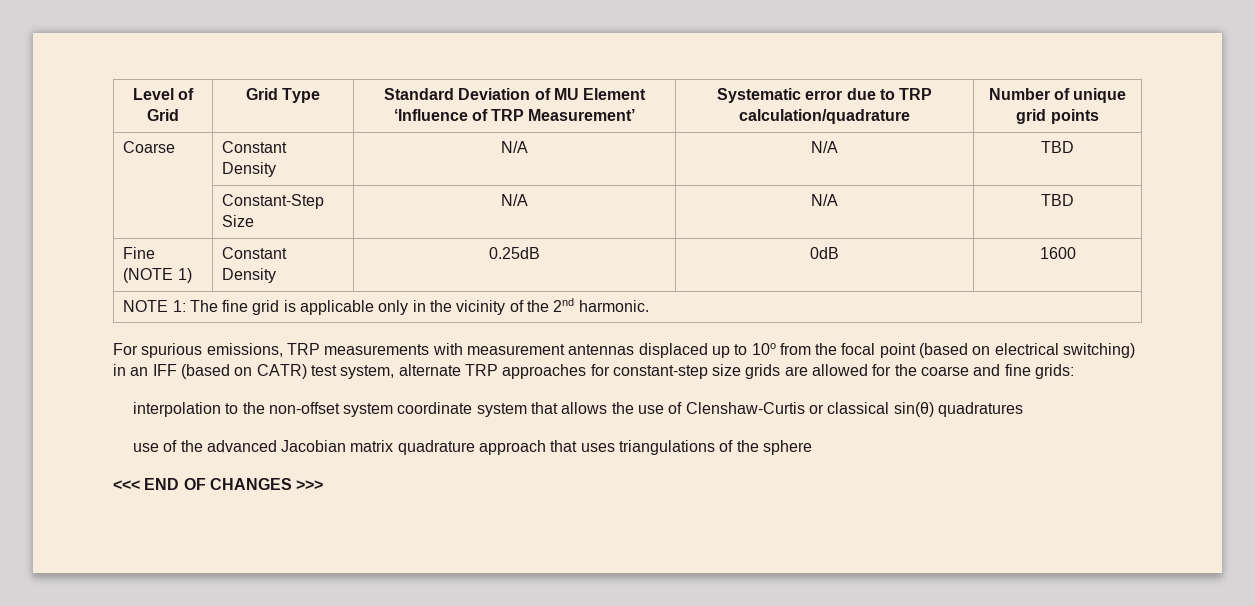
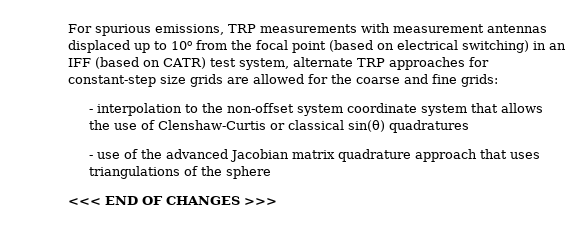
- Level of Grid | Grid Type | Standard Deviation of MU Element ‘Influence of TRP Measurement’ | Systematic error due to TRP calculation/quadrature | Number of unique grid points
- Coarse | Constant Density | N/A | N/A | TBD
- | Constant-Step Size | N/A | N/A | TBD
- Fine (NOTE 1) | Constant Density | 0.25dB | 0dB | 1600
- NOTE 1: The fine grid is applicable only in the vicinity of the 2nd harmonic.
- interpolation to the non-offset system coordinate system that allows the use of Clenshaw-Curtis or classical sin(θ) quadratures
+ - interpolation to the non-offset system coordinate system that allows the use of Clenshaw-Curtis or classical sin(θ) quadratures
- use of the advanced Jacobian matrix quadrature approach that uses triangulations of the sphere
+ - use of the advanced Jacobian matrix quadrature approach that uses triangulations of the sphere

